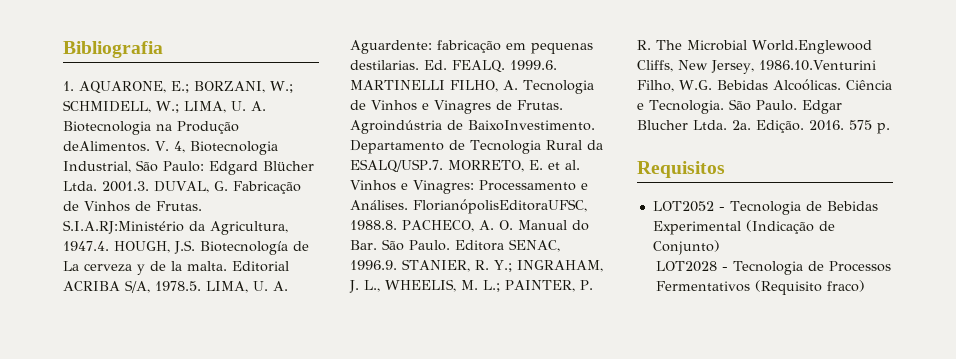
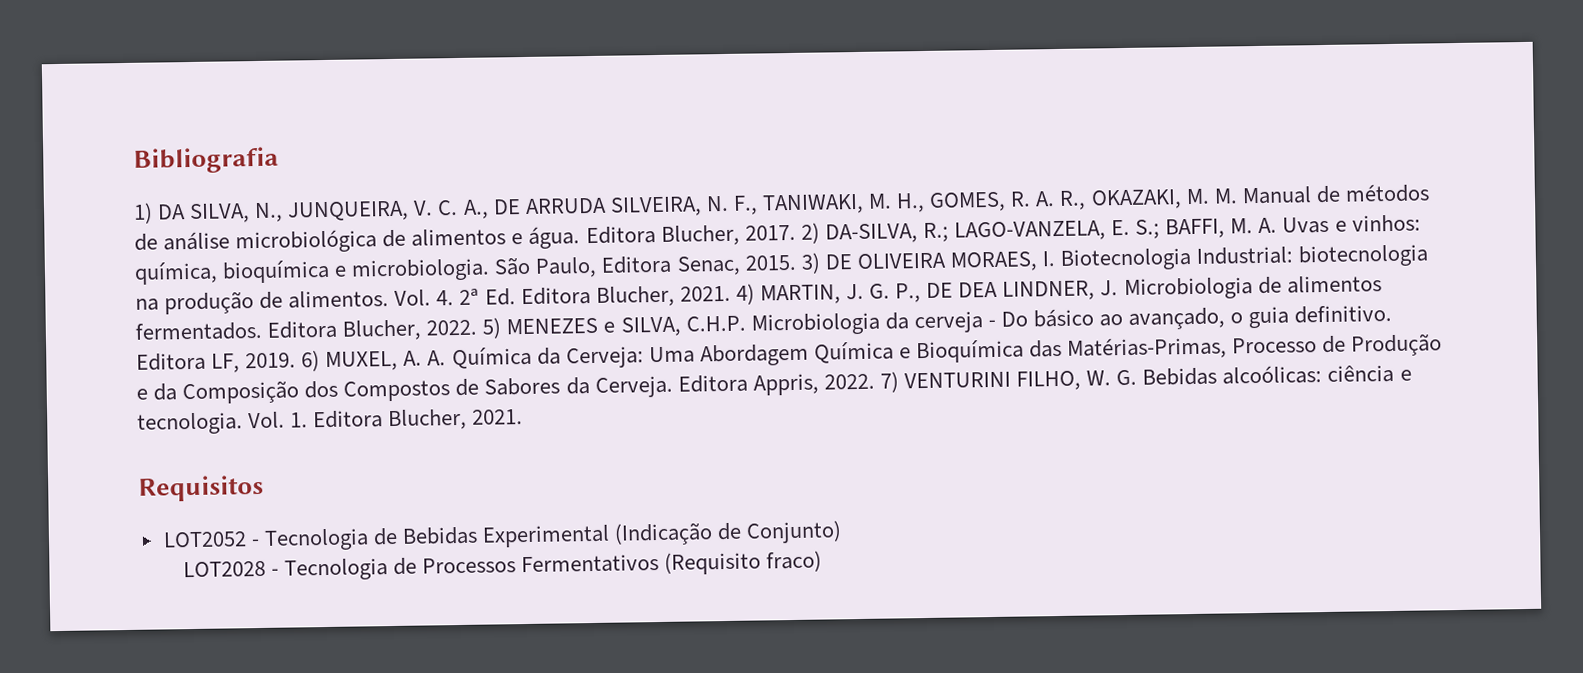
- 1. AQUARONE, E.; BORZANI, W.; SCHMIDELL, W.; LIMA, U. A. Biotecnologia na Produção deAlimentos. V. 4, Biotecnologia Industrial, São Paulo: Edgard Blücher Ltda. 2001.3. DUVAL, G. Fabricação de Vinhos de Frutas. S.I.A.RJ:Ministério da Agricultura, 1947.4. HOUGH, J.S. Biotecnología de La cerveza y de la malta. Editorial ACRIBA S/A, 1978.5. LIMA, U. A. Aguardente: fabricação em pequenas destilarias. Ed. FEALQ. 1999.6. MARTINELLI FILHO, A. Tecnologia de Vinhos e Vinagres de Frutas. Agroindústria de BaixoInvestimento. Departamento de Tecnologia Rural da ESALQ/USP.7. MORRETO, E. et al. Vinhos e Vinagres: Processamento e Análises. FlorianópolisEditoraUFSC, 1988.8. PACHECO, A. O. Manual do Bar. São Paulo. Editora SENAC, 1996.9. STANIER, R. Y.; INGRAHAM, J. L., WHEELIS, M. L.; PAINTER, P. R. The Microbial World.Englewood Cliffs, New Jersey, 1986.10.Venturini Filho, W.G. Bebidas Alcoólicas. Ciência e Tecnologia. São Paulo. Edgar Blucher Ltda. 2a. Edição. 2016. 575 p.
+ 1) DA SILVA, N., JUNQUEIRA, V. C. A., DE ARRUDA SILVEIRA, N. F., TANIWAKI, M. H., GOMES, R. A. R., OKAZAKI, M. M. Manual de métodos de análise microbiológica de alimentos e água. Editora Blucher, 2017. 2) DA-SILVA, R.; LAGO-VANZELA, E. S.; BAFFI, M. A. Uvas e vinhos: química, bioquímica e microbiologia. São Paulo, Editora Senac, 2015. 3) DE OLIVEIRA MORAES, I. Biotecnologia Industrial: biotecnologia na produção de alimentos. Vol. 4. 2ª Ed. Editora Blucher, 2021. 4) MARTIN, J. G. P., DE DEA LINDNER, J. Microbiologia de alimentos fermentados. Editora Blucher, 2022. 5) MENEZES e SILVA, C.H.P. Microbiologia da cerveja - Do básico ao avançado, o guia definitivo. Editora LF, 2019. 6) MUXEL, A. A. Química da Cerveja: Uma Abordagem Química e Bioquímica das Matérias-Primas, Processo de Produção e da Composição dos Compostos de Sabores da Cerveja. Editora Appris, 2022. 7) VENTURINI FILHO, W. G. Bebidas alcoólicas: ciência e tecnologia. Vol. 1. Editora Blucher, 2021.

